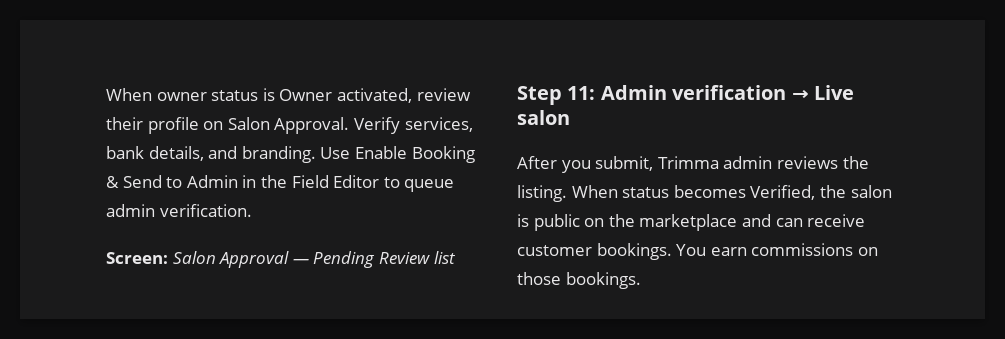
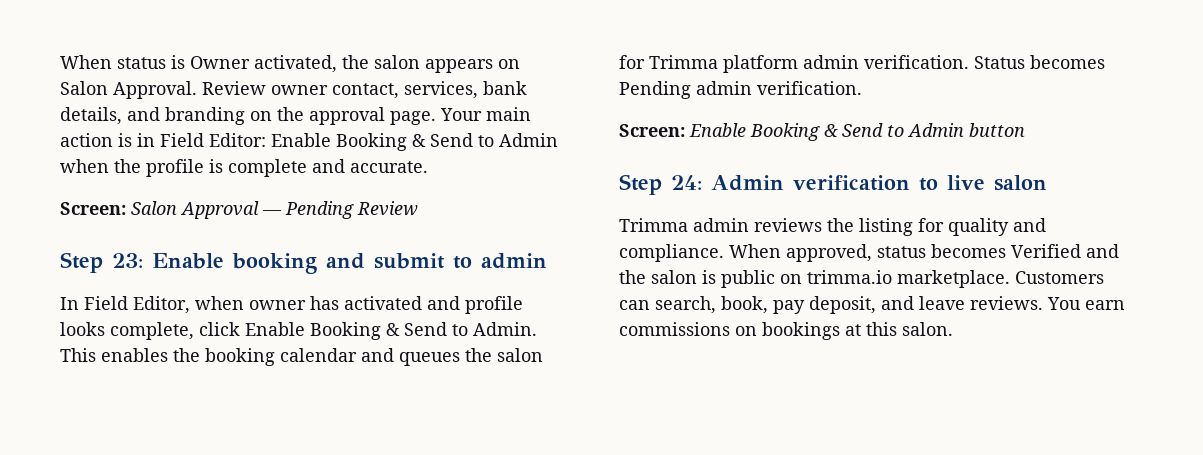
- When owner status is Owner activated, review their profile on Salon Approval. Verify services, bank details, and branding. Use Enable Booking & Send to Admin in the Field Editor to queue admin verification.
+ When status is Owner activated, the salon appears on Salon Approval. Review owner contact, services, bank details, and branding on the approval page. Your main action is in Field Editor: Enable Booking & Send to Admin when the profile is complete and accurate.
- Screen: Salon Approval — Pending Review list
- Step 11: Admin verification → Live salon
- After you submit, Trimma admin reviews the listing. When status becomes Verified, the salon is public on the marketplace and can receive customer bookings. You earn commissions on those bookings.
+ Screen: Salon Approval — Pending Review
+ Step 23: Enable booking and submit to admin
+ In Field Editor, when owner has activated and profile looks complete, click Enable Booking & Send to Admin. This enables the booking calendar and queues the salon for Trimma platform admin verification. Status becomes Pending admin verification.
+ Screen: Enable Booking & Send to Admin button
+ Step 24: Admin verification to live salon
+ Trimma admin reviews the listing for quality and compliance. When approved, status becomes Verified and the salon is public on trimma.io marketplace. Customers can search, book, pay deposit, and leave reviews. You earn commissions on bookings at this salon.

